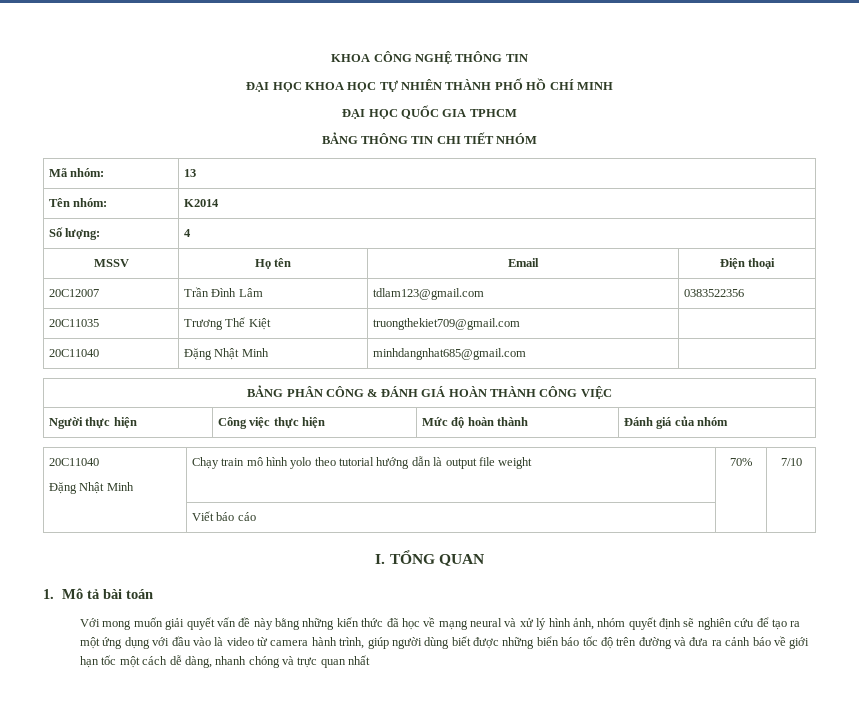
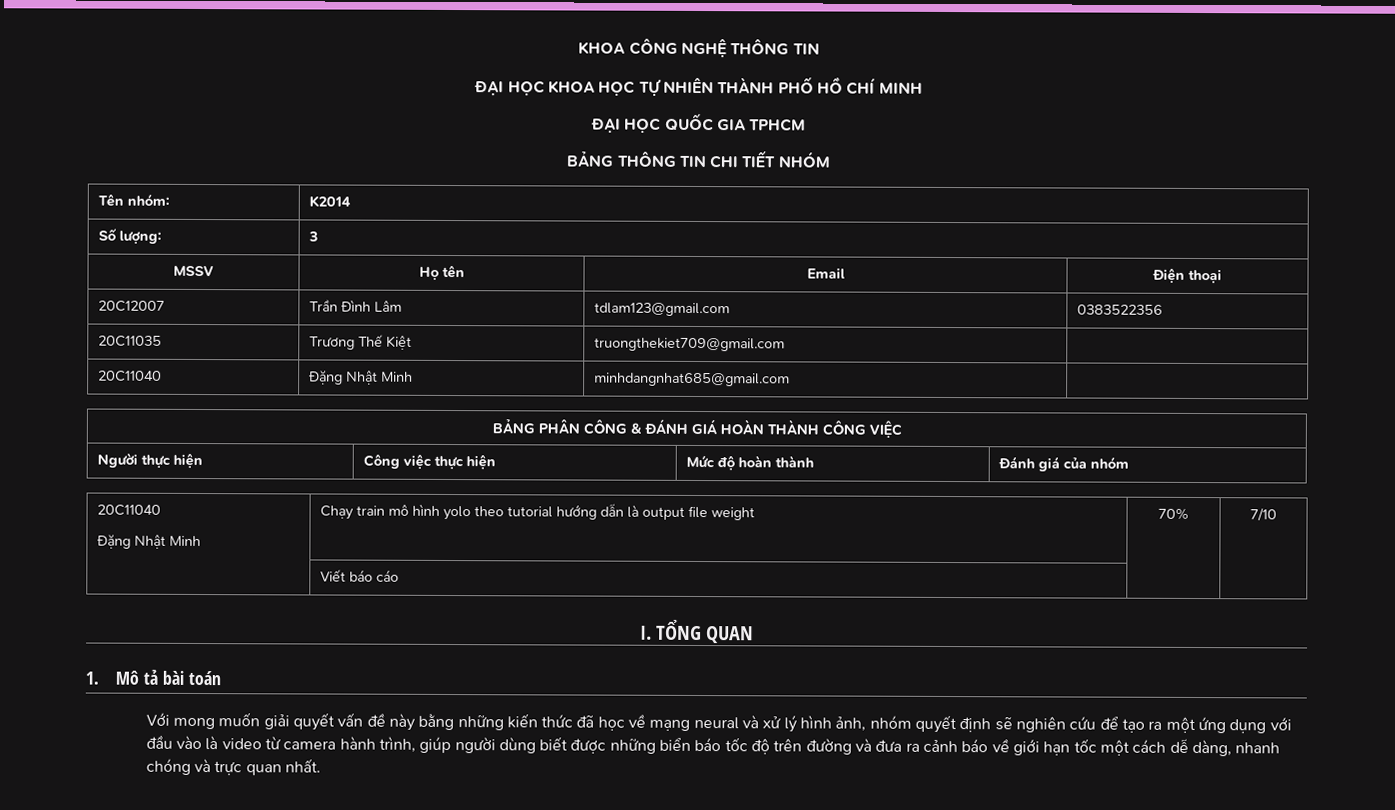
- Mã nhóm: | 13
- Số lượng: | 4
+ Số lượng: | 3
- Với mong muốn giải quyết vấn đề này bằng những kiến thức đã học về mạng neural và xử lý hình ảnh, nhóm quyết định sẽ nghiên cứu để tạo ra một ứng dụng với đầu vào là video từ camera hành trình, giúp người dùng biết được những biển báo tốc độ trên đường và đưa ra cảnh báo về giới hạn tốc một cách dễ dàng, nhanh chóng và trực quan nhất
+ Với mong muốn giải quyết vấn đề này bằng những kiến thức đã học về mạng neural và xử lý hình ảnh, nhóm quyết định sẽ nghiên cứu để tạo ra một ứng dụng với đầu vào là video từ camera hành trình, giúp người dùng biết được những biển báo tốc độ trên đường và đưa ra cảnh báo về giới hạn tốc một cách dễ dàng, nhanh chóng và trực quan nhất.

